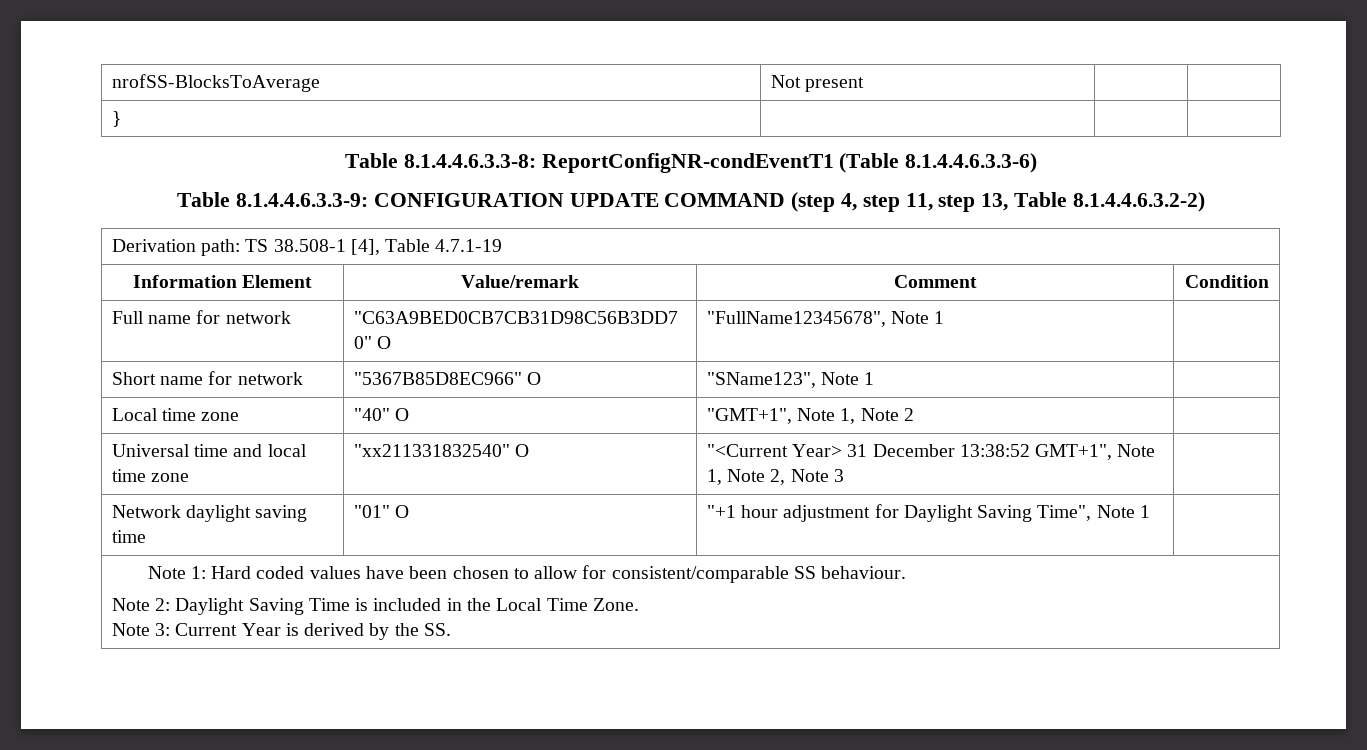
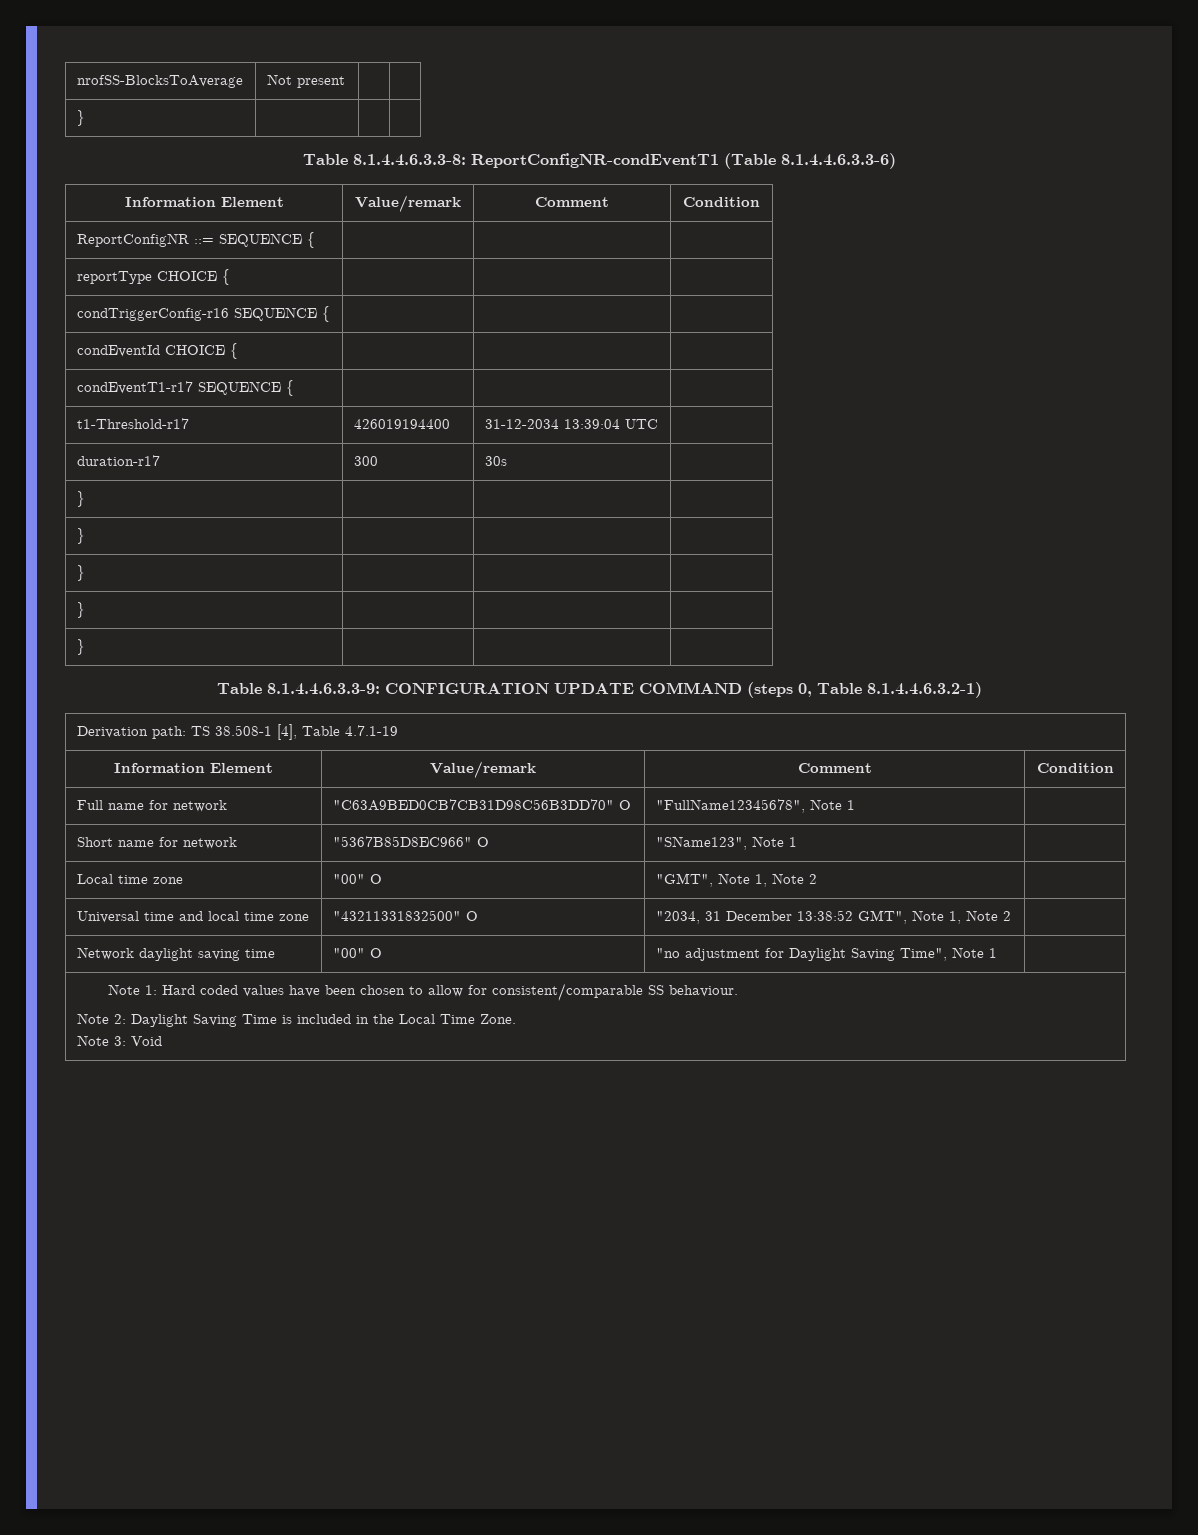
  Table 8.1.4.4.6.3.3-8: ReportConfigNR-condEventT1 (Table 8.1.4.4.6.3.3-6)
+ Information Element | Value/remark | Comment | Condition
+ ReportConfigNR ::= SEQUENCE { | | |
+ reportType CHOICE { | | |
+ condTriggerConfig-r16 SEQUENCE { | | |
+ condEventId CHOICE { | | |
+ condEventT1-r17 SEQUENCE { | | |
+ t1-Threshold-r17 | 426019194400 | 31-12-2034 13:39:04 UTC |
+ duration-r17 | 300 | 30s |
+ } | | |
+ } | | |
+ } | | |
+ } | | |
+ } | | |
- Table 8.1.4.4.6.3.3-9: CONFIGURATION UPDATE COMMAND (step 4, step 11, step 13, Table 8.1.4.4.6.3.2-2)
+ Table 8.1.4.4.6.3.3-9: CONFIGURATION UPDATE COMMAND (steps 0, Table 8.1.4.4.6.3.2-1)
- Local time zone | "40" O | "GMT+1", Note 1, Note 2 |
+ Local time zone | "00" O | "GMT", Note 1, Note 2 |
- Universal time and local time zone | "xx211331832540" O | "<Current Year> 31 December 13:38:52 GMT+1", Note 1, Note 2, Note 3 |
+ Universal time and local time zone | "43211331832500" O | "2034, 31 December 13:38:52 GMT", Note 1, Note 2 |
- Network daylight saving time | "01" O | "+1 hour adjustment for Daylight Saving Time", Note 1 |
+ Network daylight saving time | "00" O | "no adjustment for Daylight Saving Time", Note 1 |
  Note 1: Hard coded values have been chosen to allow for consistent/comparable SS behaviour.
  Note 2: Daylight Saving Time is included in the Local Time Zone.
- Note 3: Current Year is derived by the SS.
+ Note 3: Void

